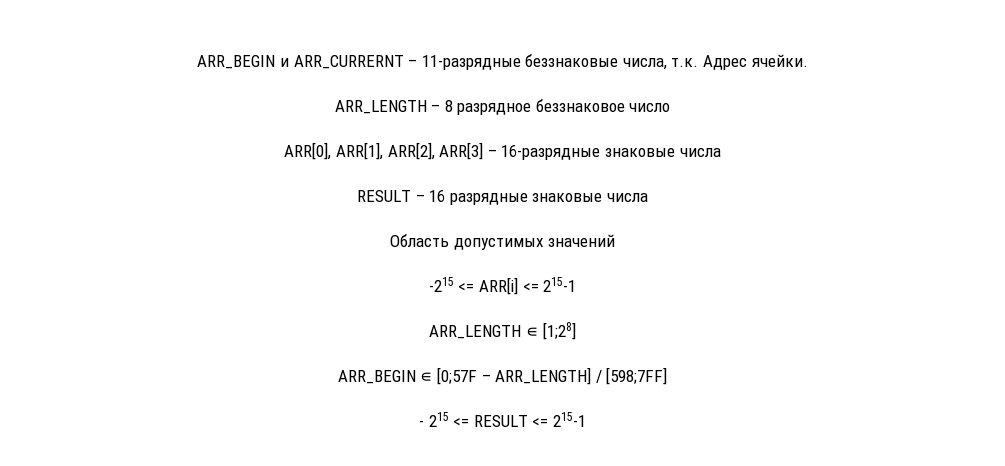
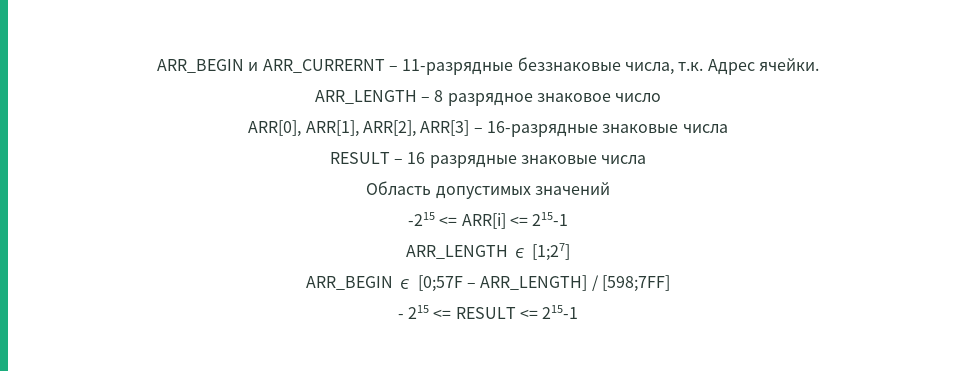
- ARR_LENGTH – 8 разрядное беззнаковое число
+ ARR_LENGTH – 8 разрядное знаковое число
- ARR_LENGTH ∊ [1;28]
+ ARR_LENGTH ∊ [1;27]

